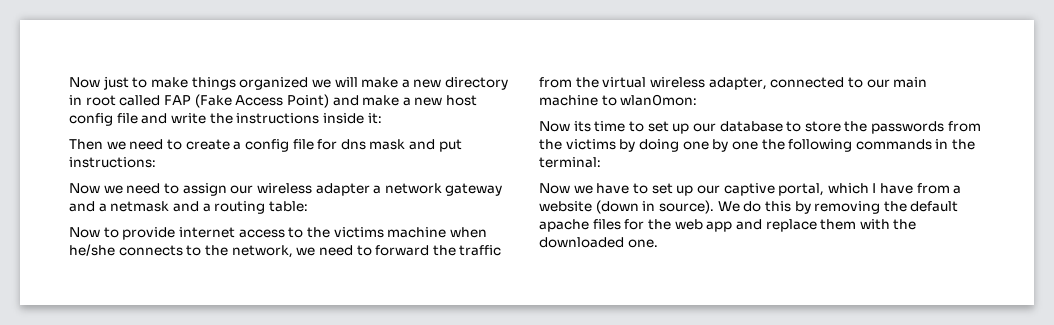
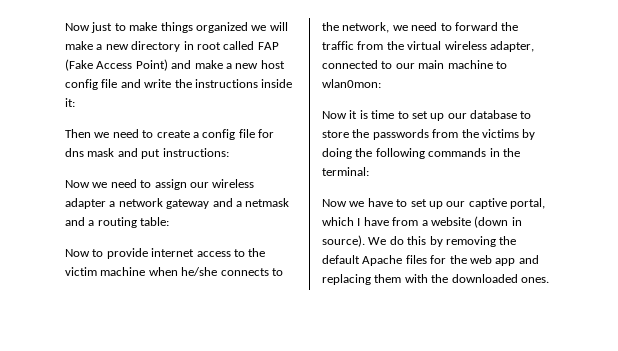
- Now to provide internet access to the victims machine when he/she connects to the network, we need to forward the traffic from the virtual wireless adapter, connected to our main machine to wlan0mon:
+ Now to provide internet access to the victim machine when he/she connects to the network, we need to forward the traffic from the virtual wireless adapter, connected to our main machine to wlan0mon:
- Now its time to set up our database to store the passwords from the victims by doing one by one the following commands in the terminal:
+ Now it is time to set up our database to store the passwords from the victims by doing the following commands in the terminal:
- We do this by removing the default apache files for the web app and replace them with the downloaded one.
+ We do this by removing the default Apache files for the web app and replacing them with the downloaded ones.

